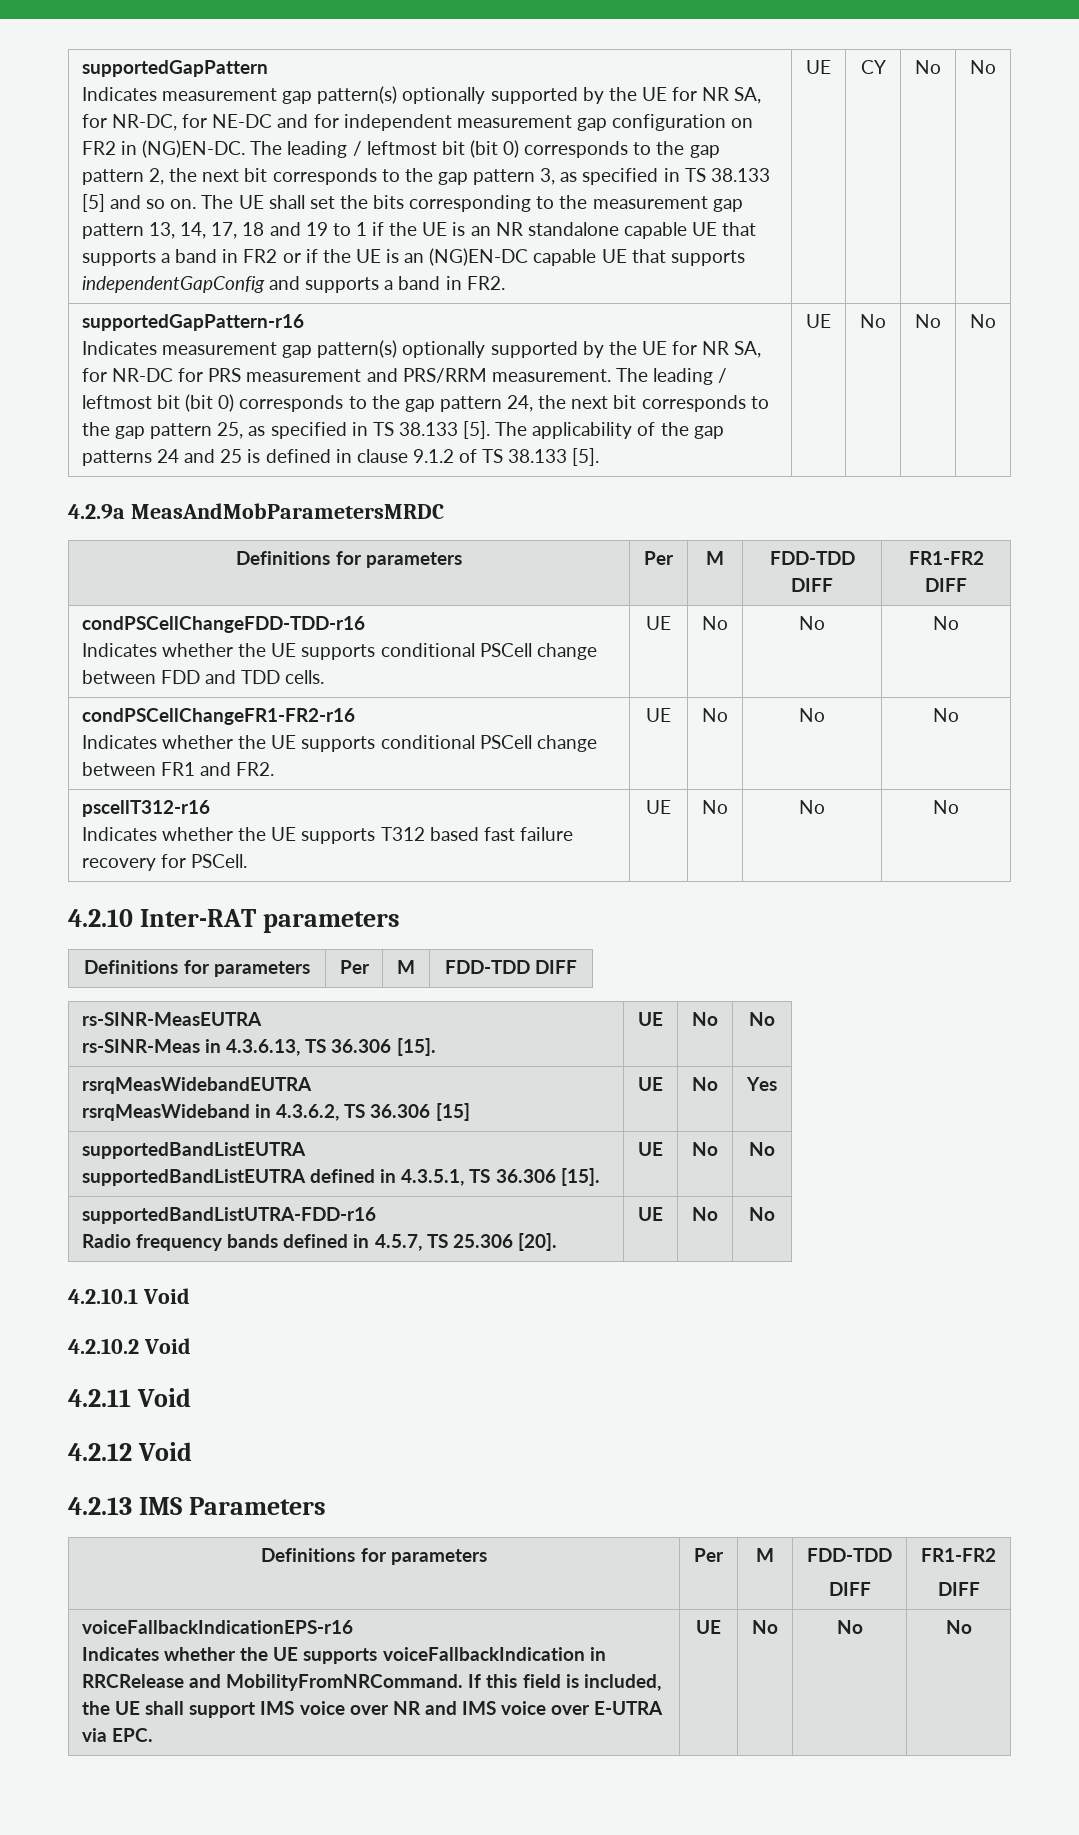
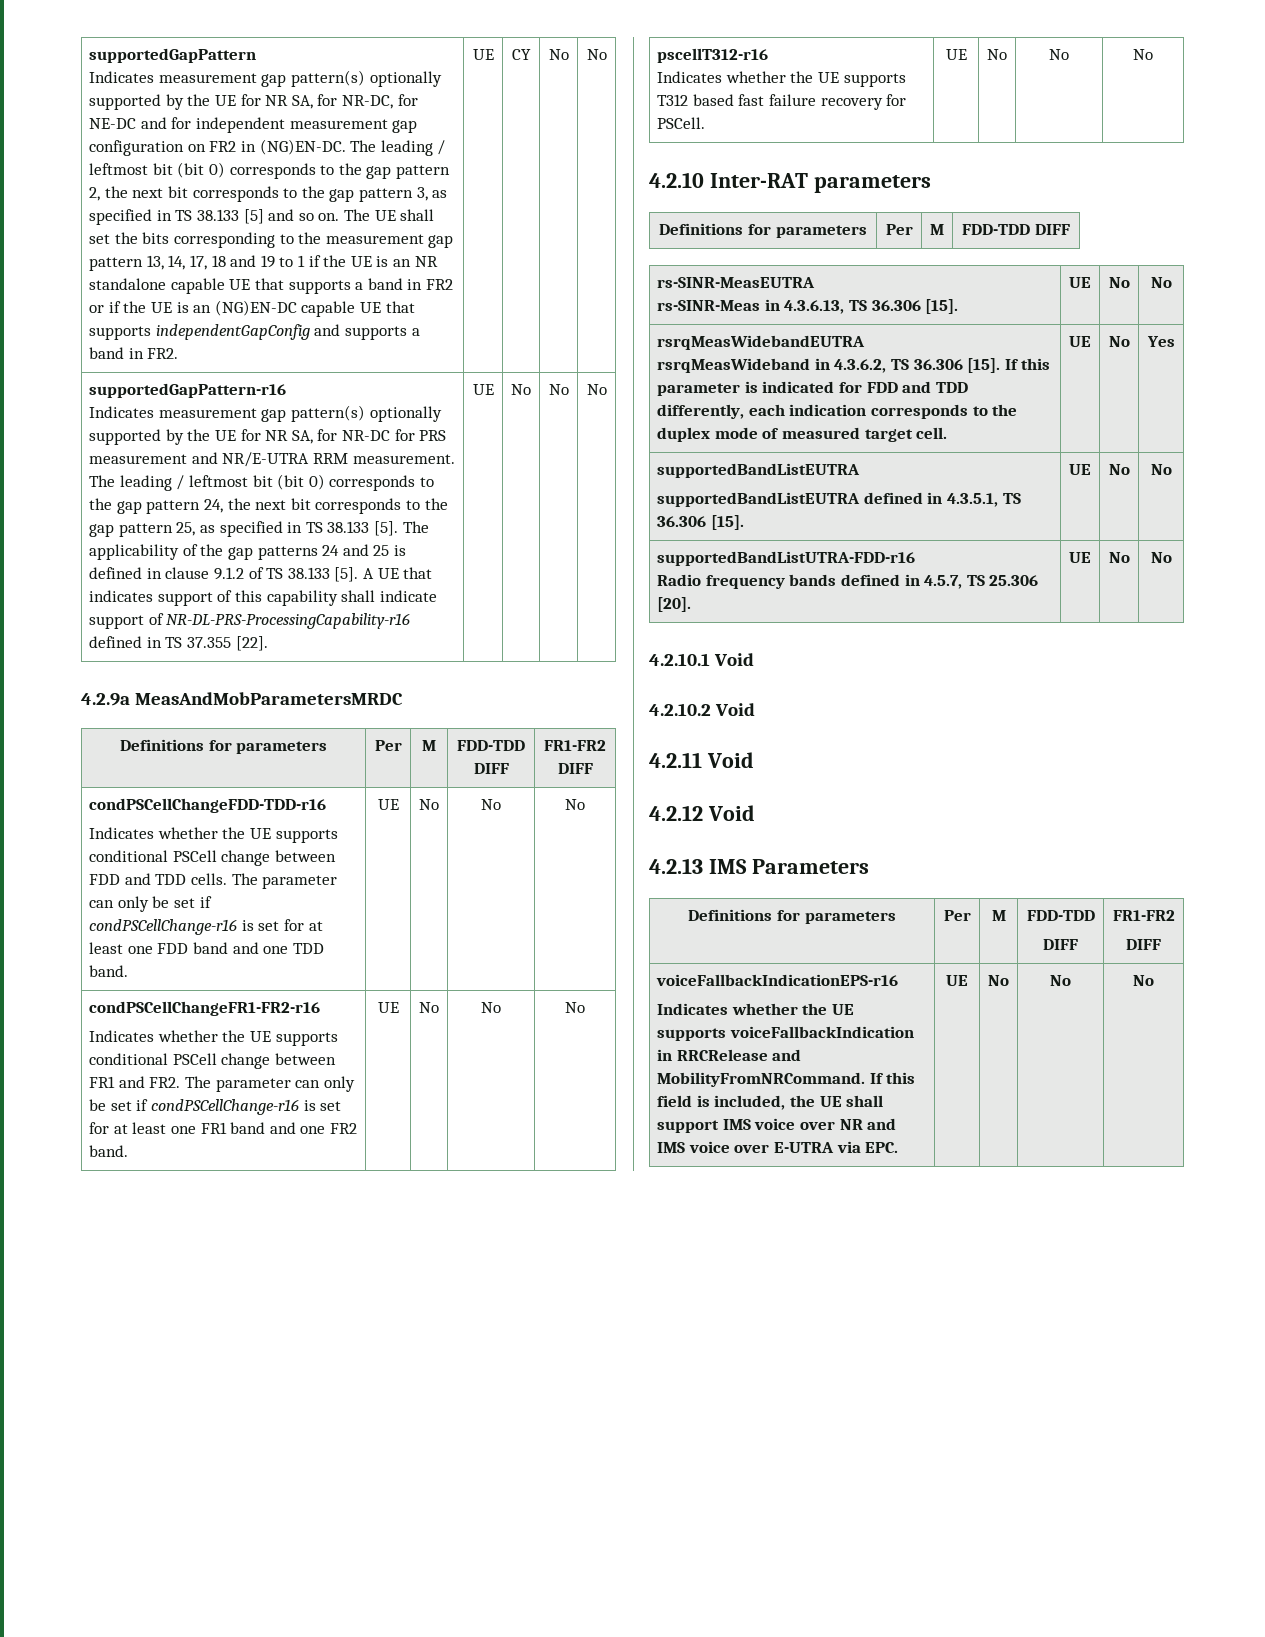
- Indicates measurement gap pattern(s) optionally supported by the UE for NR SA, for NR-DC for PRS measurement and PRS/RRM measurement.
+ Indicates measurement gap pattern(s) optionally supported by the UE for NR SA, for NR-DC for PRS measurement and NR/E-UTRA RRM measurement.
+ A UE that indicates support of this capability shall indicate support of NR-DL-PRS-ProcessingCapability-r16 defined in TS 37.355 [22].
  condPSCellChangeFDD-TDD-r16
- Indicates whether the UE supports conditional PSCell change between FDD and TDD cells. | UE | No | No | No
+ Indicates whether the UE supports conditional PSCell change between FDD and TDD cells. The parameter can only be set if condPSCellChange-r16 is set for at least one FDD band and one TDD band. | UE | No | No | No
  condPSCellChangeFR1-FR2-r16
- Indicates whether the UE supports conditional PSCell change between FR1 and FR2. | UE | No | No | No
+ Indicates whether the UE supports conditional PSCell change between FR1 and FR2. The parameter can only be set if condPSCellChange-r16 is set for at least one FR1 band and one FR2 band. | UE | No | No | No
  rsrqMeasWidebandEUTRA
- rsrqMeasWideband in 4.3.6.2, TS 36.306 [15] | UE | No | Yes
+ rsrqMeasWideband in 4.3.6.2, TS 36.306 [15]. If this parameter is indicated for FDD and TDD differently, each indication corresponds to the duplex mode of measured target cell. | UE | No | Yes

